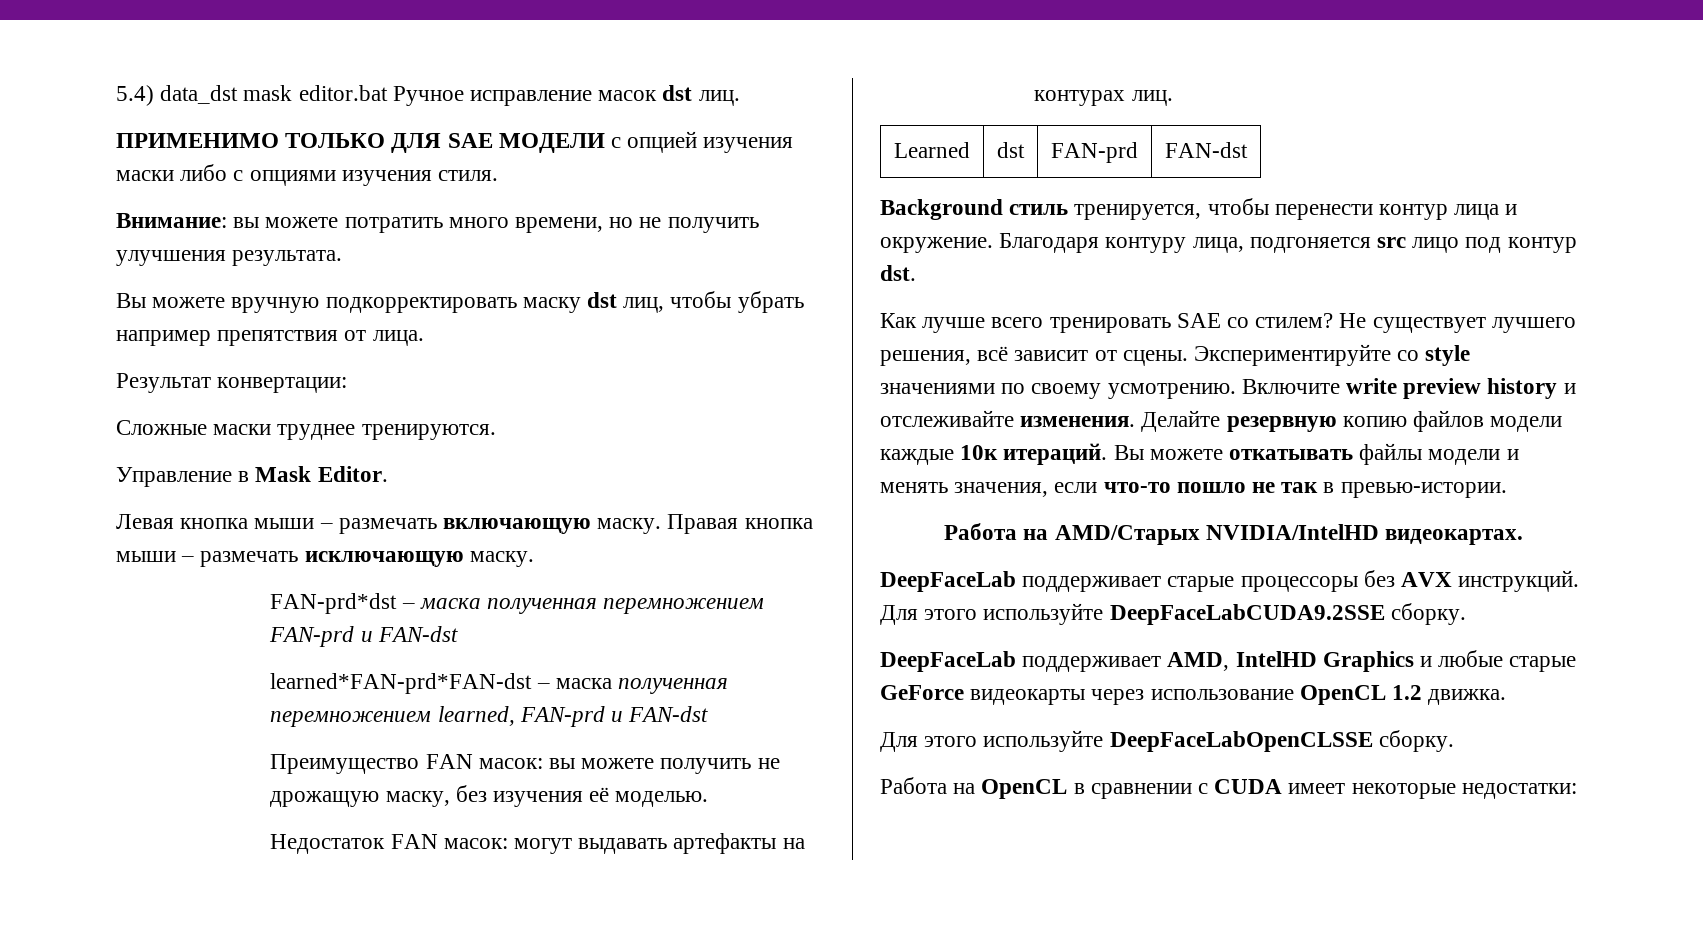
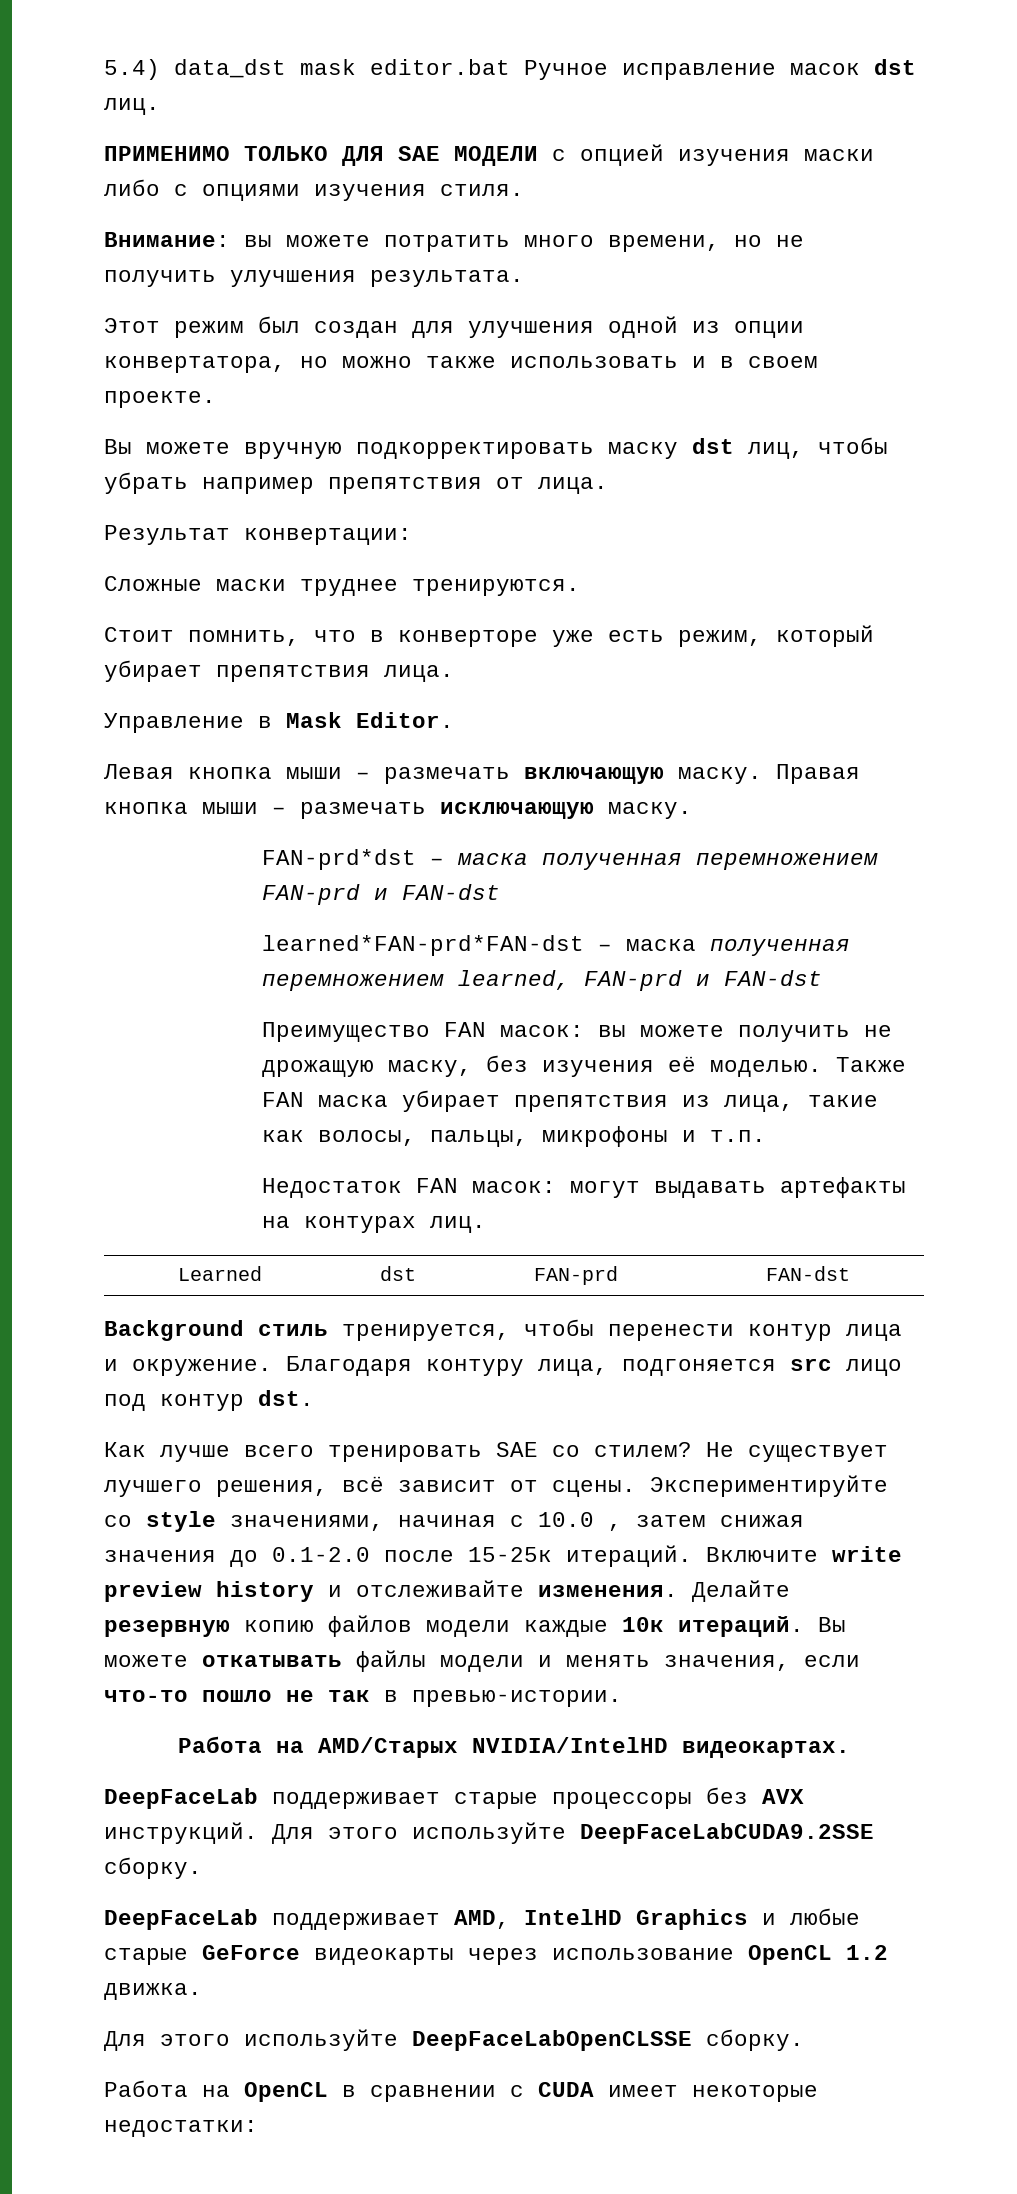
+ Этот режим был создан для улучшения одной из опции конвертатора, но можно также использовать и в своем проекте.
+ Стоит помнить, что в конверторе уже есть режим, который убирает препятствия лица.
+ Также FAN маска убирает препятствия из лица, такие как волосы, пальцы, микрофоны и т.п.
- Экспериментируйте со style значениями по своему усмотрению.
+ Экспериментируйте со style значениями, начиная с 10.0 , затем снижая значения до 0.1-2.0 после 15-25к итераций.

